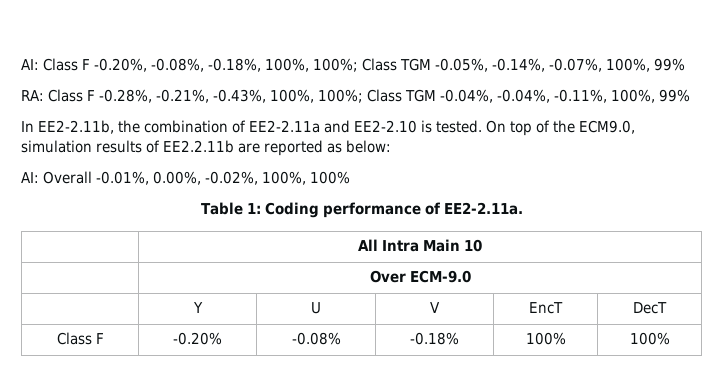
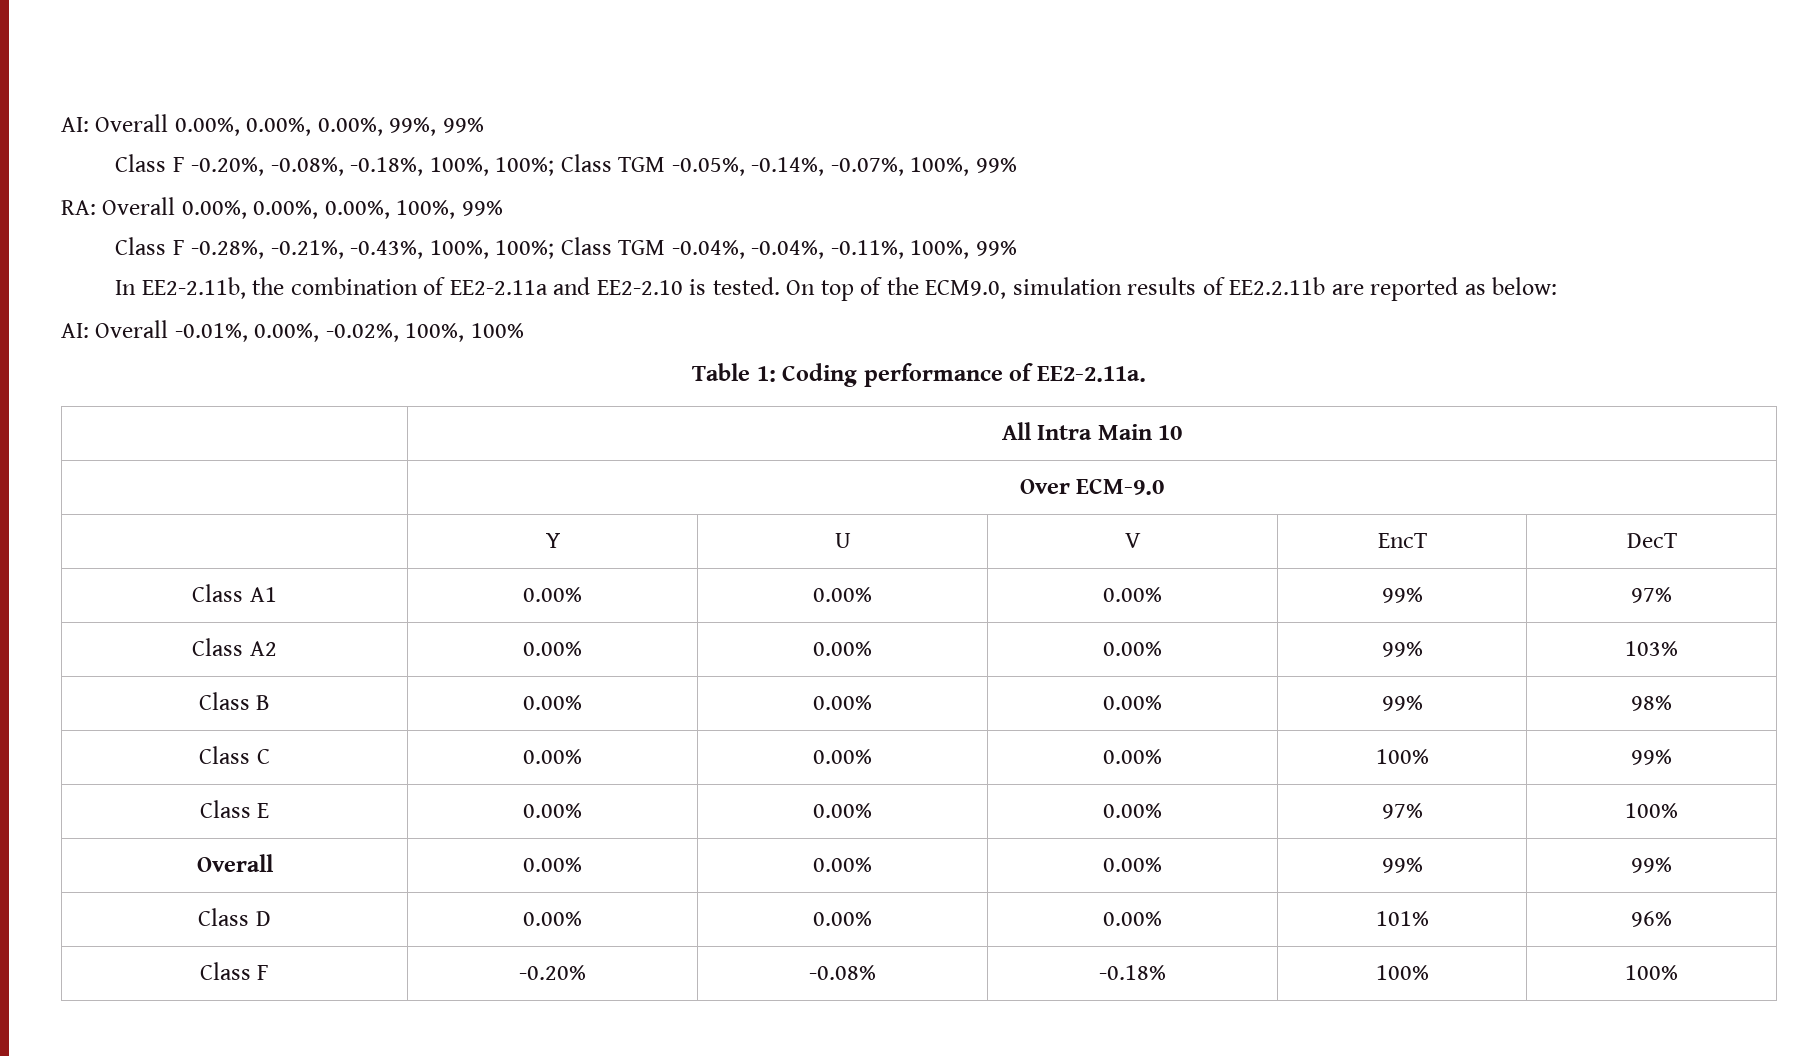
- AI: Class F -0.20%, -0.08%, -0.18%, 100%, 100%; Class TGM -0.05%, -0.14%, -0.07%, 100%, 99%
+ AI: Overall 0.00%, 0.00%, 0.00%, 99%, 99%
+ Class F -0.20%, -0.08%, -0.18%, 100%, 100%; Class TGM -0.05%, -0.14%, -0.07%, 100%, 99%
- RA: Class F -0.28%, -0.21%, -0.43%, 100%, 100%; Class TGM -0.04%, -0.04%, -0.11%, 100%, 99%
+ RA: Overall 0.00%, 0.00%, 0.00%, 100%, 99%
+ Class F -0.28%, -0.21%, -0.43%, 100%, 100%; Class TGM -0.04%, -0.04%, -0.11%, 100%, 99%
+ Class A1 | 0.00% | 0.00% | 0.00% | 99% | 97%
+ Class A2 | 0.00% | 0.00% | 0.00% | 99% | 103%
+ Class B | 0.00% | 0.00% | 0.00% | 99% | 98%
+ Class C | 0.00% | 0.00% | 0.00% | 100% | 99%
+ Class E | 0.00% | 0.00% | 0.00% | 97% | 100%
+ Overall | 0.00% | 0.00% | 0.00% | 99% | 99%
+ Class D | 0.00% | 0.00% | 0.00% | 101% | 96%

